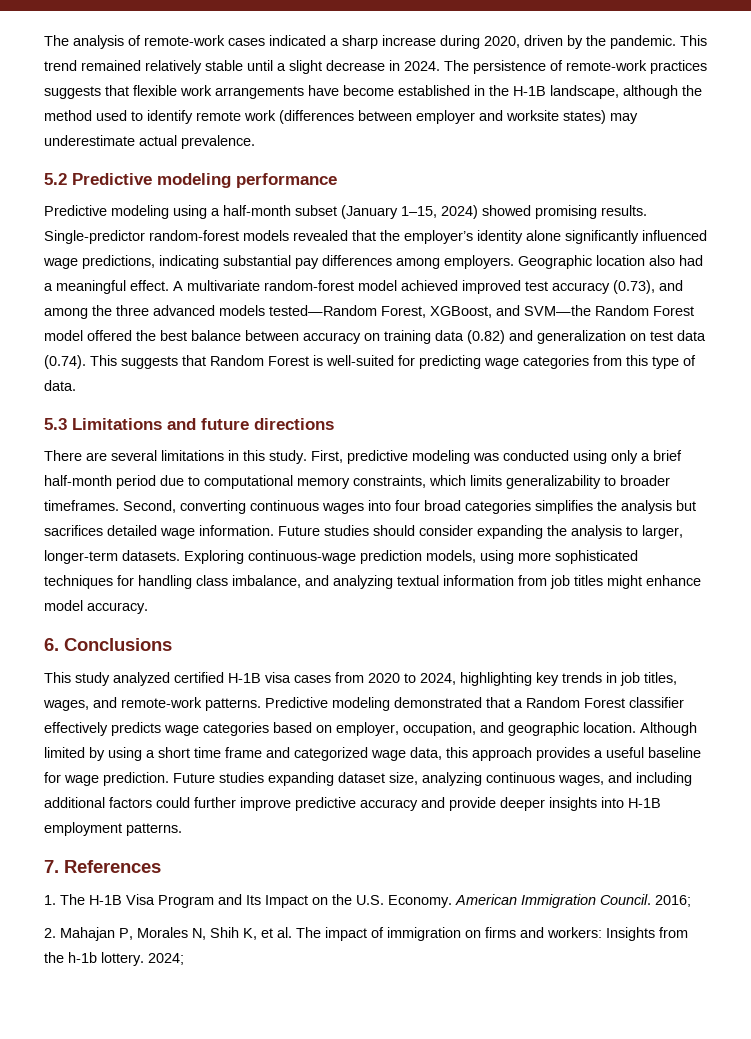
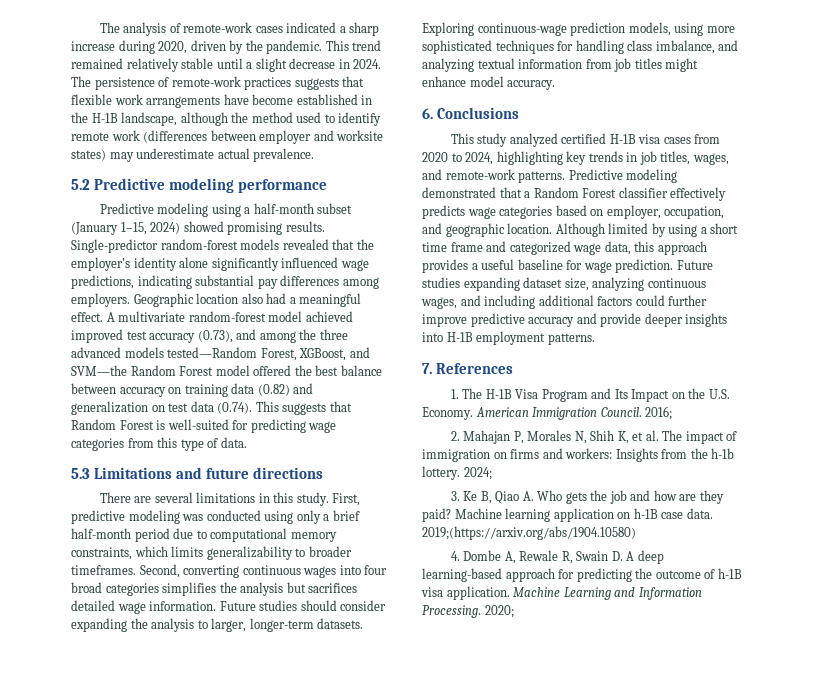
+ 3. Ke B, Qiao A. Who gets the job and how are they paid? Machine learning application on h-1B case data. 2019;(https://arxiv.org/abs/1904.10580)
+ 4. Dombe A, Rewale R, Swain D. A deep learning-based approach for predicting the outcome of h-1B visa application. Machine Learning and Information Processing. 2020;

